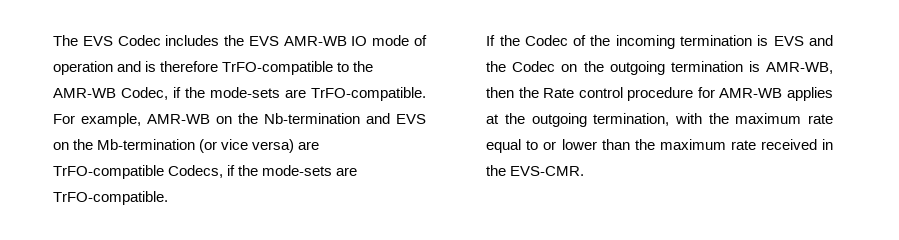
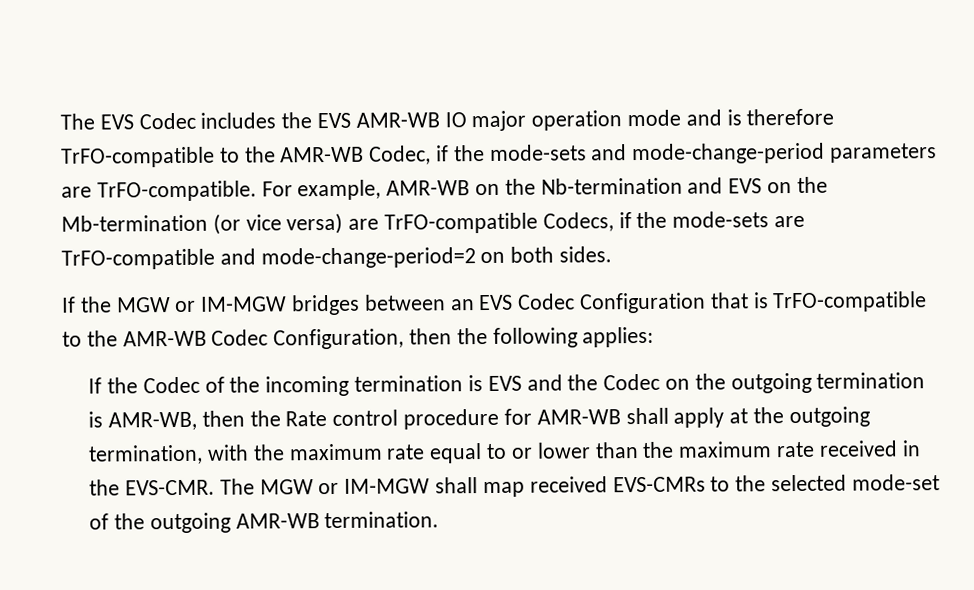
- The EVS Codec includes the EVS AMR-WB IO mode of operation and is therefore TrFO-compatible to the AMR-WB Codec, if the mode-sets are TrFO-compatible.
+ The EVS Codec includes the EVS AMR-WB IO major operation mode and is therefore TrFO-compatible to the AMR-WB Codec, if the mode-sets and mode-change-period parameters are TrFO-compatible.
- For example, AMR-WB on the Nb-termination and EVS on the Mb-termination (or vice versa) are TrFO-compatible Codecs, if the mode-sets are TrFO-compatible.
+ For example, AMR-WB on the Nb-termination and EVS on the Mb-termination (or vice versa) are TrFO-compatible Codecs, if the mode-sets are TrFO-compatible and mode-change-period=2 on both sides.
+ If the MGW or IM-MGW bridges between an EVS Codec Configuration that is TrFO-compatible to the AMR-WB Codec Configuration, then the following applies:
- If the Codec of the incoming termination is EVS and the Codec on the outgoing termination is AMR-WB, then the Rate control procedure for AMR-WB applies at the outgoing termination, with the maximum rate equal to or lower than the maximum rate received in the EVS-CMR.
+ If the Codec of the incoming termination is EVS and the Codec on the outgoing termination is AMR-WB, then the Rate control procedure for AMR-WB shall apply at the outgoing termination, with the maximum rate equal to or lower than the maximum rate received in the EVS-CMR.
+ The MGW or IM-MGW shall map received EVS-CMRs to the selected mode-set of the outgoing AMR-WB termination.

